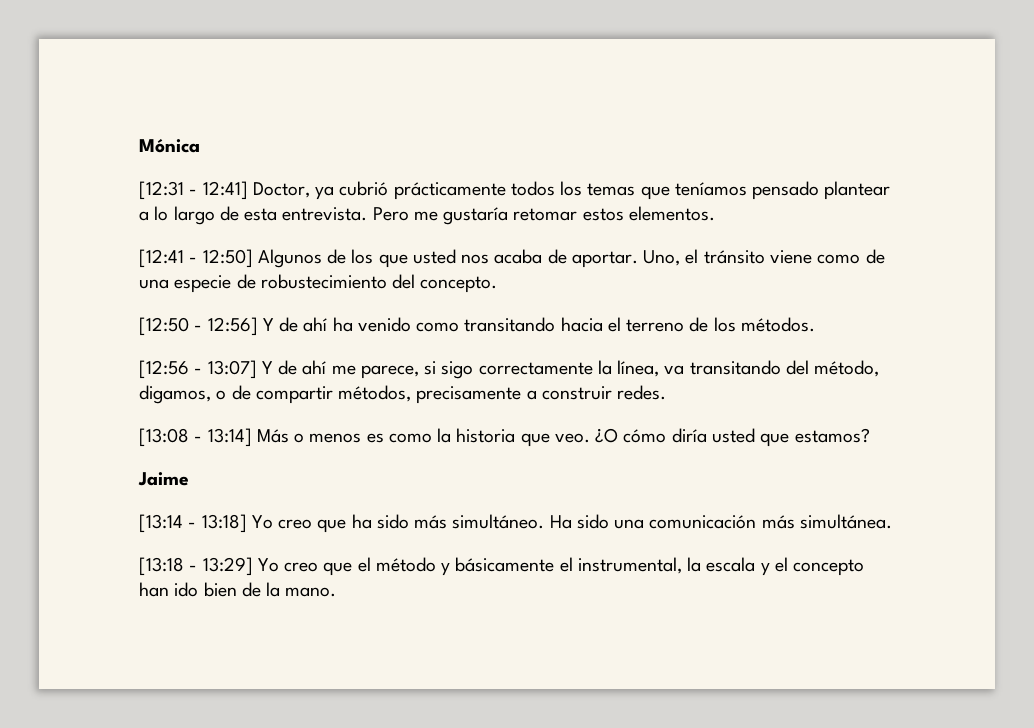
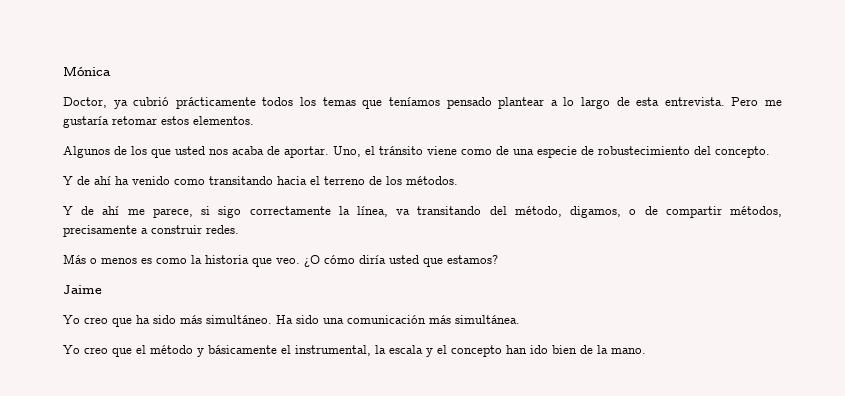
- [12:31 - 12:41] Doctor, ya cubrió prácticamente todos los temas que teníamos pensado plantear a lo largo de esta entrevista.
+ Doctor, ya cubrió prácticamente todos los temas que teníamos pensado plantear a lo largo de esta entrevista.
- [12:41 - 12:50] Algunos de los que usted nos acaba de aportar.
+ Algunos de los que usted nos acaba de aportar.
- [12:50 - 12:56] Y de ahí ha venido como transitando hacia el terreno de los métodos.
+ Y de ahí ha venido como transitando hacia el terreno de los métodos.
- [12:56 - 13:07] Y de ahí me parece, si sigo correctamente la línea, va transitando del método, digamos, o de compartir métodos, precisamente a construir redes.
+ Y de ahí me parece, si sigo correctamente la línea, va transitando del método, digamos, o de compartir métodos, precisamente a construir redes.
- [13:08 - 13:14] Más o menos es como la historia que veo.
+ Más o menos es como la historia que veo.
- [13:14 - 13:18] Yo creo que ha sido más simultáneo.
+ Yo creo que ha sido más simultáneo.
- [13:18 - 13:29] Yo creo que el método y básicamente el instrumental, la escala y el concepto han ido bien de la mano.
+ Yo creo que el método y básicamente el instrumental, la escala y el concepto han ido bien de la mano.

